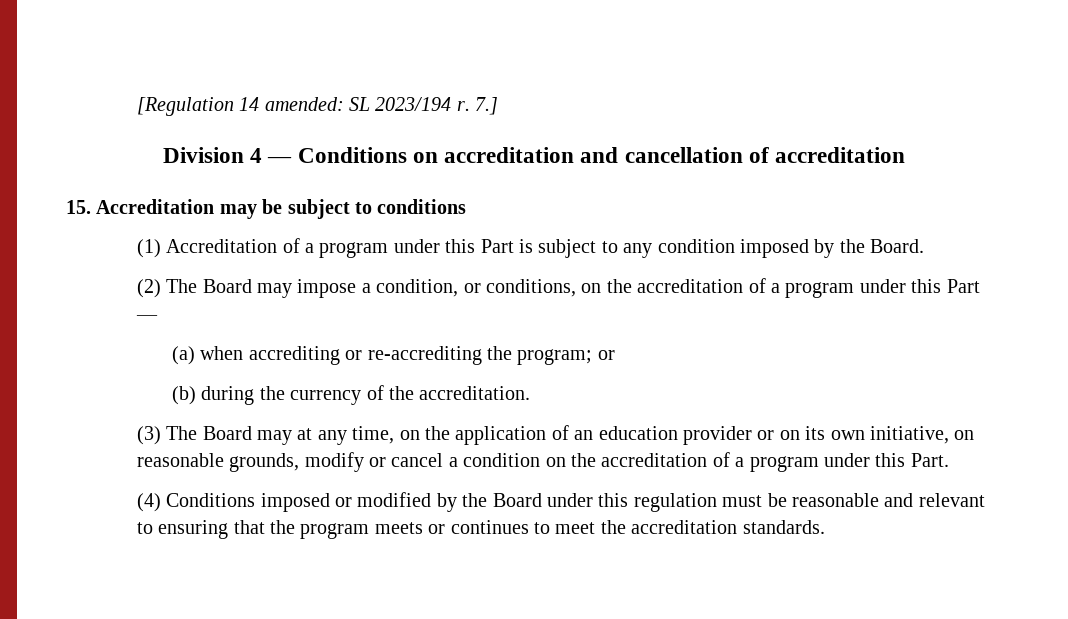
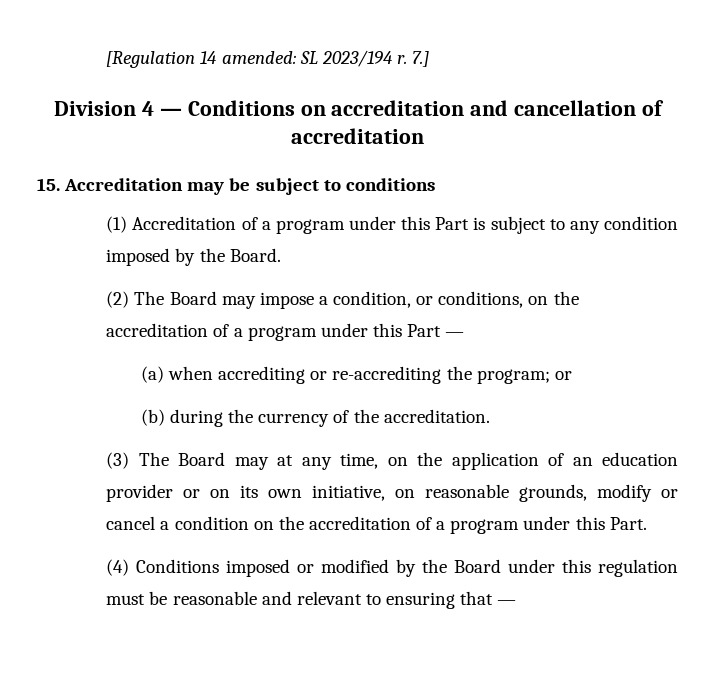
- (4) Conditions imposed or modified by the Board under this regulation must be reasonable and relevant to ensuring that the program meets or continues to meet the accreditation standards.
+ (4) Conditions imposed or modified by the Board under this regulation must be reasonable and relevant to ensuring that —

